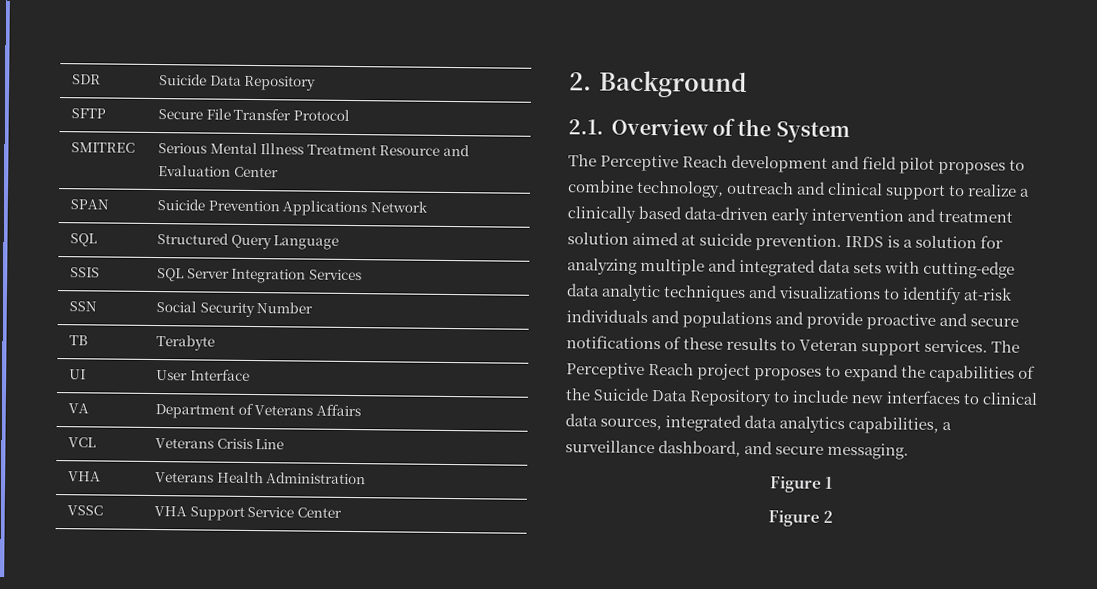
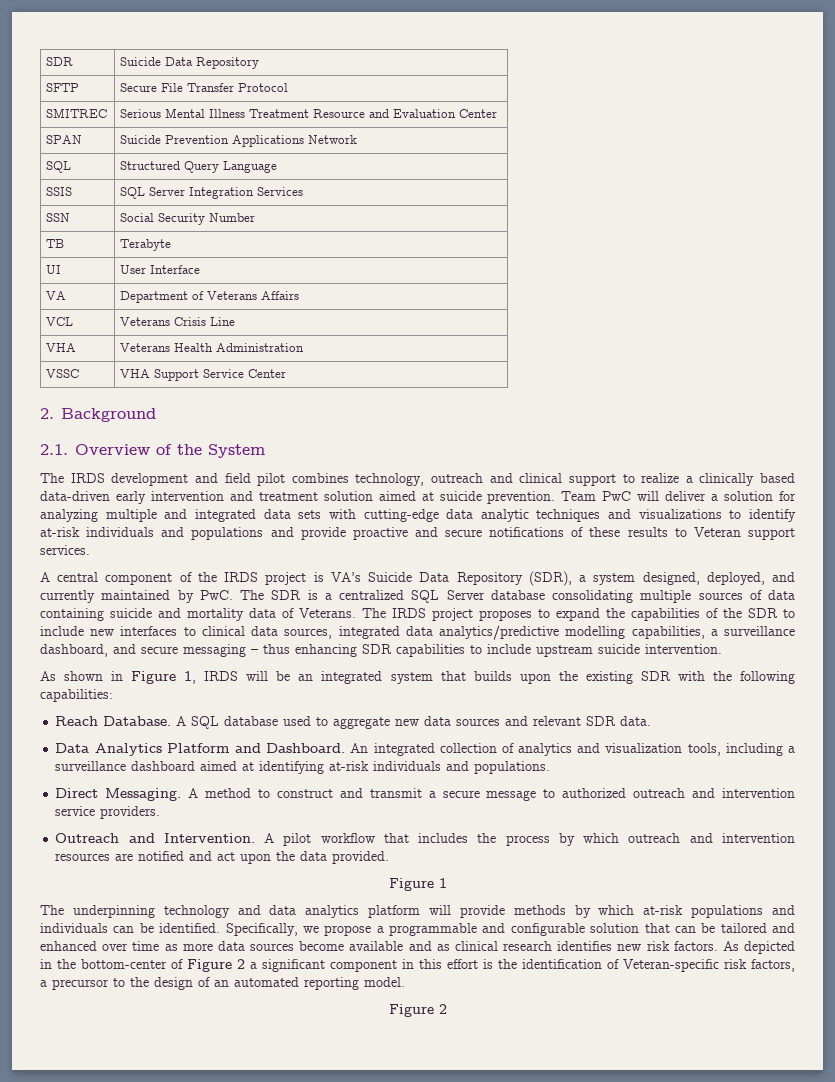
- The Perceptive Reach development and field pilot proposes to combine technology, outreach and clinical support to realize a clinically based data-driven early intervention and treatment solution aimed at suicide prevention.
+ The IRDS development and field pilot combines technology, outreach and clinical support to realize a clinically based data-driven early intervention and treatment solution aimed at suicide prevention.
- IRDS is a solution for analyzing multiple and integrated data sets with cutting-edge data analytic techniques and visualizations to identify at-risk individuals and populations and provide proactive and secure notifications of these results to Veteran support services. The Perceptive Reach project proposes to expand the capabilities of the Suicide Data Repository to include new interfaces to clinical data sources, integrated data analytics capabilities, a surveillance dashboard, and secure messaging.
+ Team PwC will deliver a solution for analyzing multiple and integrated data sets with cutting-edge data analytic techniques and visualizations to identify at-risk individuals and populations and provide proactive and secure notifications of these results to Veteran support services.
+ A central component of the IRDS project is VA’s Suicide Data Repository (SDR), a system designed, deployed, and currently maintained by PwC. The SDR is a centralized SQL Server database consolidating multiple sources of data containing suicide and mortality data of Veterans. The IRDS project proposes to expand the capabilities of the SDR to include new interfaces to clinical data sources, integrated data analytics/predictive modelling capabilities, a surveillance dashboard, and secure messaging – thus enhancing SDR capabilities to include upstream suicide intervention.
+ As shown in Figure 1, IRDS will be an integrated system that builds upon the existing SDR with the following capabilities:
+ Reach Database. A SQL database used to aggregate new data sources and relevant SDR data.
+ Data Analytics Platform and Dashboard. An integrated collection of analytics and visualization tools, including a surveillance dashboard aimed at identifying at-risk individuals and populations.
+ Direct Messaging. A method to construct and transmit a secure message to authorized outreach and intervention service providers.
+ Outreach and Intervention. A pilot workflow that includes the process by which outreach and intervention resources are notified and act upon the data provided.
  Figure 1
+ The underpinning technology and data analytics platform will provide methods by which at-risk populations and individuals can be identified. Specifically, we propose a programmable and configurable solution that can be tailored and enhanced over time as more data sources become available and as clinical research identifies new risk factors. As depicted in the bottom-center of Figure 2 a significant component in this effort is the identification of Veteran-specific risk factors, a precursor to the design of an automated reporting model.

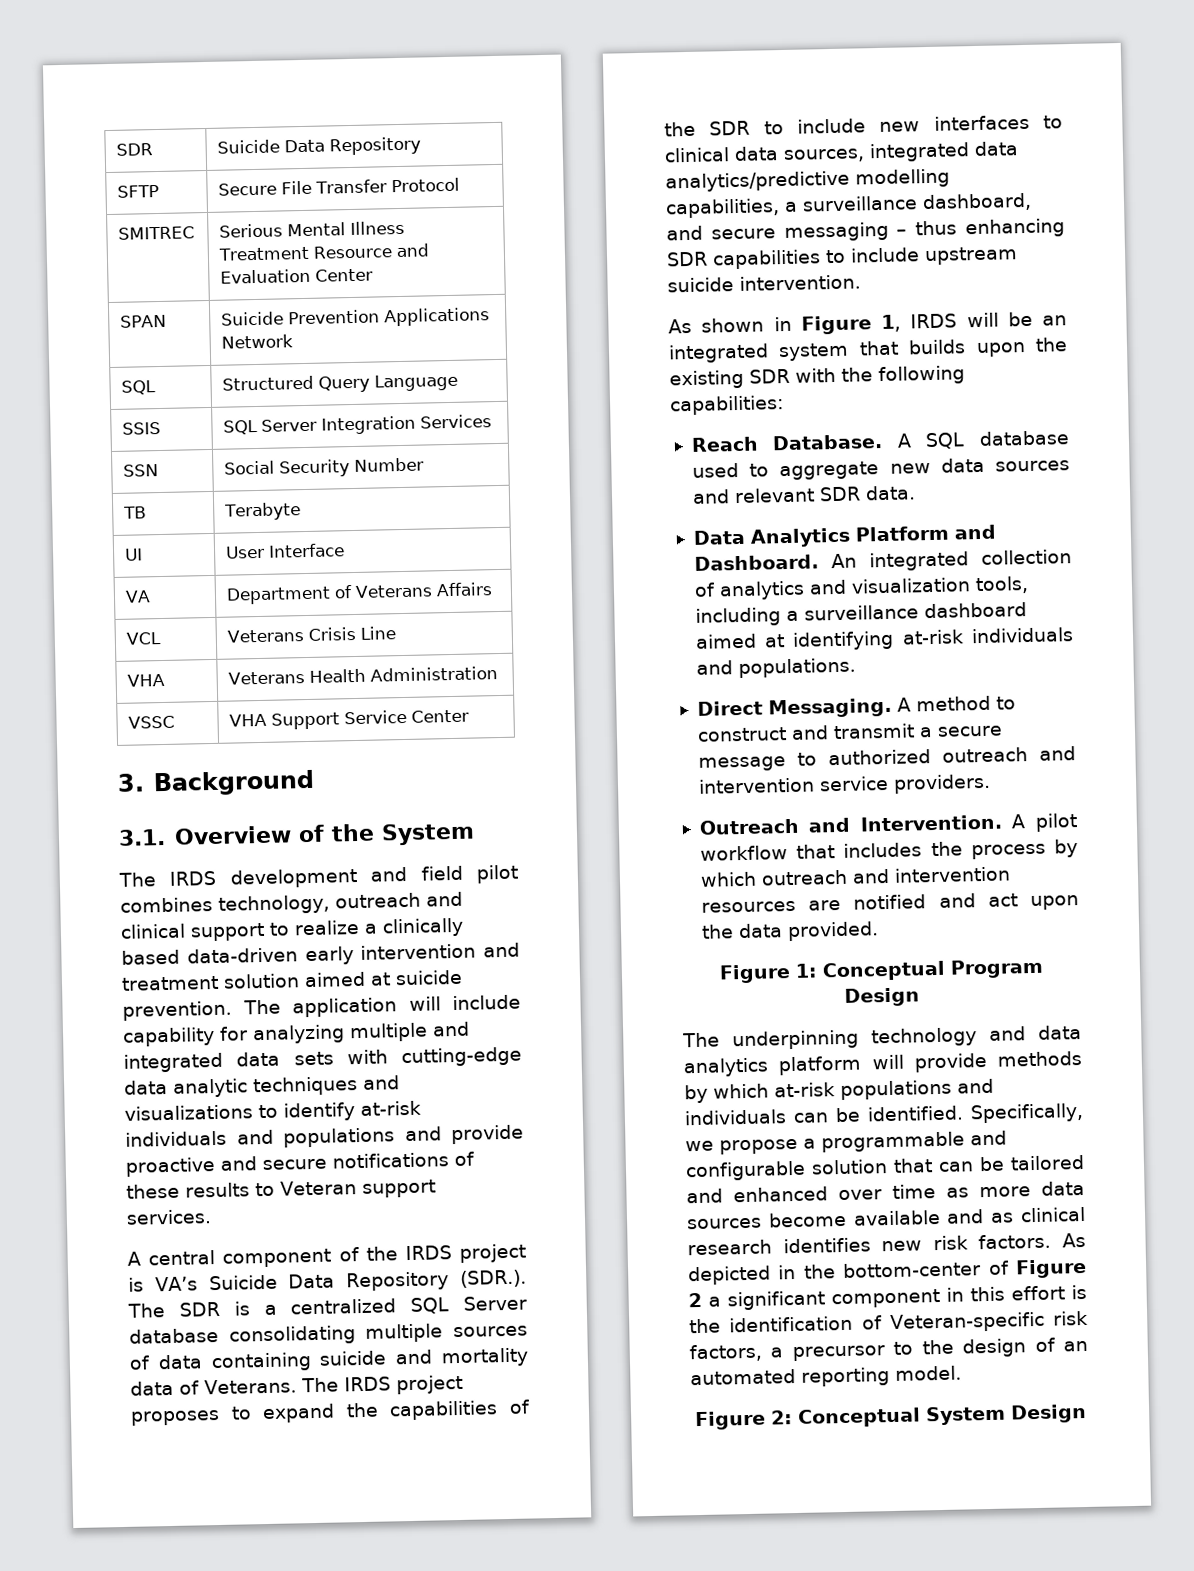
- 2. Background
+ 3. Background
- 2.1. Overview of the System
+ 3.1. Overview of the System
- Team PwC will deliver a solution for analyzing multiple and integrated data sets with cutting-edge data analytic techniques and visualizations to identify at-risk individuals and populations and provide proactive and secure notifications of these results to Veteran support services.
+ The application will include capability for analyzing multiple and integrated data sets with cutting-edge data analytic techniques and visualizations to identify at-risk individuals and populations and provide proactive and secure notifications of these results to Veteran support services.
- A central component of the IRDS project is VA’s Suicide Data Repository (SDR), a system designed, deployed, and currently maintained by PwC. The SDR is a centralized SQL Server database consolidating multiple sources of data containing suicide and mortality data of Veterans.
+ A central component of the IRDS project is VA’s Suicide Data Repository (SDR.). The SDR is a centralized SQL Server database consolidating multiple sources of data containing suicide and mortality data of Veterans.
- Figure 1
+ Figure 1: Conceptual Program Design
  As depicted in the bottom-center of Figure 2 a significant component in this effort is the identification of Veteran-specific risk factors, a precursor to the design of an automated reporting model.
- Figure 2
+ Figure 2: Conceptual System Design

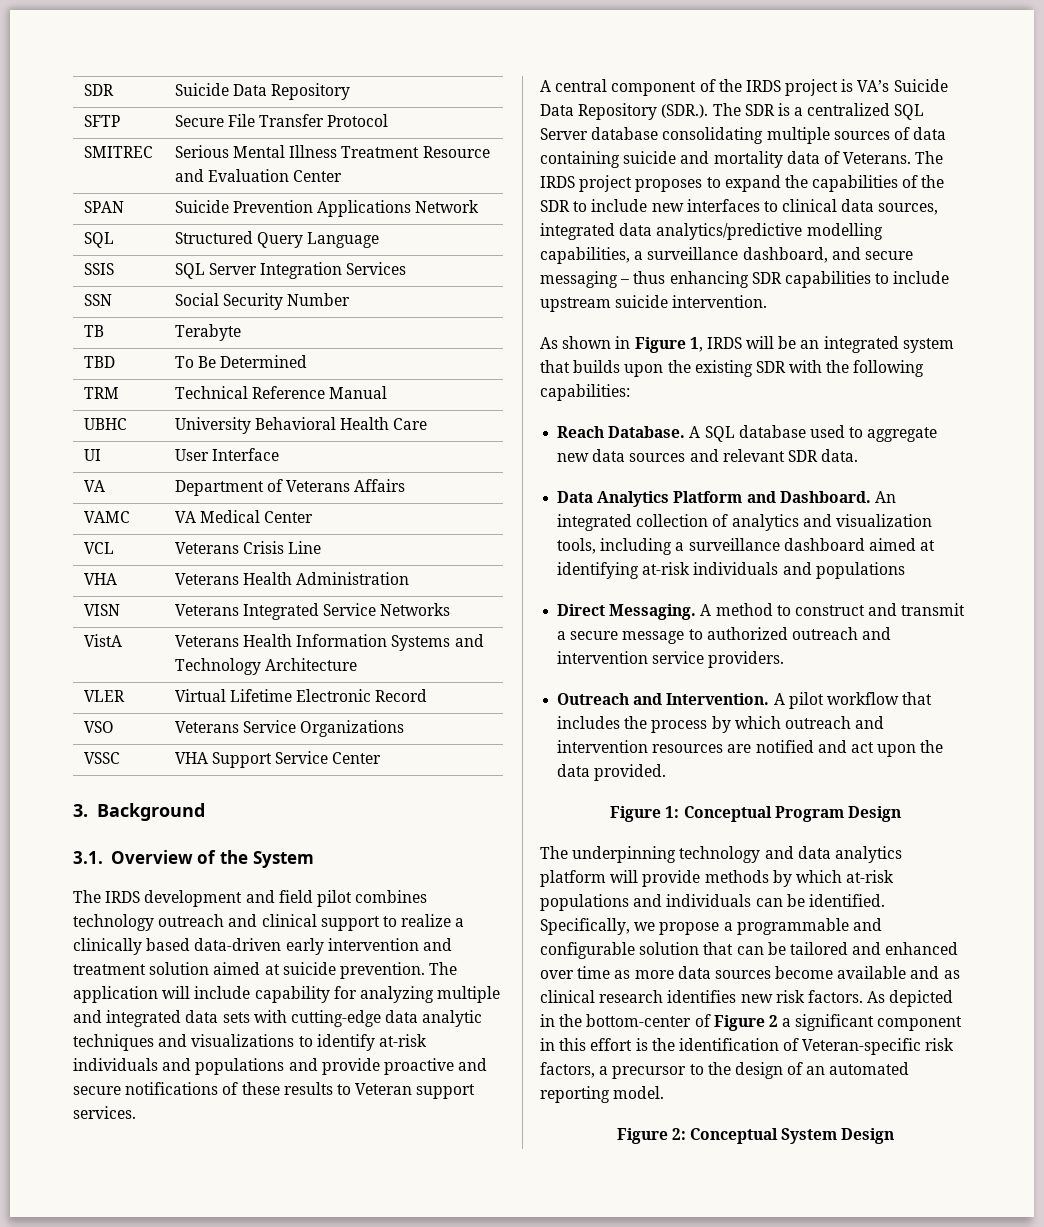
+ TBD | To Be Determined
+ TRM | Technical Reference Manual
+ UBHC | University Behavioral Health Care
+ VAMC | VA Medical Center
+ VISN | Veterans Integrated Service Networks
+ VistA | Veterans Health Information Systems and Technology Architecture
+ VLER | Virtual Lifetime Electronic Record
+ VSO | Veterans Service Organizations
- The IRDS development and field pilot combines technology, outreach and clinical support to realize a clinically based data-driven early intervention and treatment solution aimed at suicide prevention.
+ The IRDS development and field pilot combines technology outreach and clinical support to realize a clinically based data-driven early intervention and treatment solution aimed at suicide prevention.
- An integrated collection of analytics and visualization tools, including a surveillance dashboard aimed at identifying at-risk individuals and populations.
+ An integrated collection of analytics and visualization tools, including a surveillance dashboard aimed at identifying at-risk individuals and populations

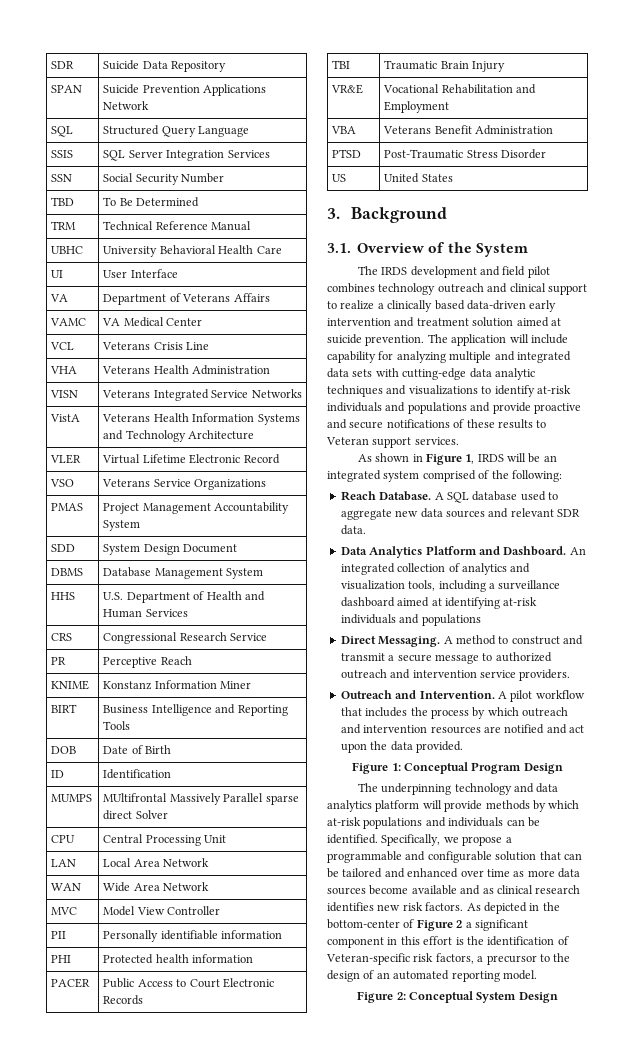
- SFTP | Secure File Transfer Protocol
- SMITREC | Serious Mental Illness Treatment Resource and Evaluation Center
- TB | Terabyte
- VSSC | VHA Support Service Center
+ PMAS | Project Management Accountability System
+ SDD | System Design Document
+ DBMS | Database Management System
+ HHS | U.S. Department of Health and Human Services
+ CRS | Congressional Research Service
+ PR | Perceptive Reach
+ KNIME | Konstanz Information Miner
+ BIRT | Business Intelligence and Reporting Tools
+ DOB | Date of Birth
+ ID | Identification
+ MUMPS | MUltifrontal Massively Parallel sparse direct Solver
+ CPU | Central Processing Unit
+ LAN | Local Area Network
+ WAN | Wide Area Network
+ MVC | Model View Controller
+ PII | Personally identifiable information
+ PHI | Protected health information
+ PACER | Public Access to Court Electronic Records
+ TBI | Traumatic Brain Injury
+ VR&E | Vocational Rehabilitation and Employment
+ VBA | Veterans Benefit Administration
+ PTSD | Post-Traumatic Stress Disorder
+ US | United States
- A central component of the IRDS project is VA’s Suicide Data Repository (SDR.). The SDR is a centralized SQL Server database consolidating multiple sources of data containing suicide and mortality data of Veterans. The IRDS project proposes to expand the capabilities of the SDR to include new interfaces to clinical data sources, integrated data analytics/predictive modelling capabilities, a surveillance dashboard, and secure messaging – thus enhancing SDR capabilities to include upstream suicide intervention.
- As shown in Figure 1, IRDS will be an integrated system that builds upon the existing SDR with the following capabilities:
+ As shown in Figure 1, IRDS will be an integrated system comprised of the following:

